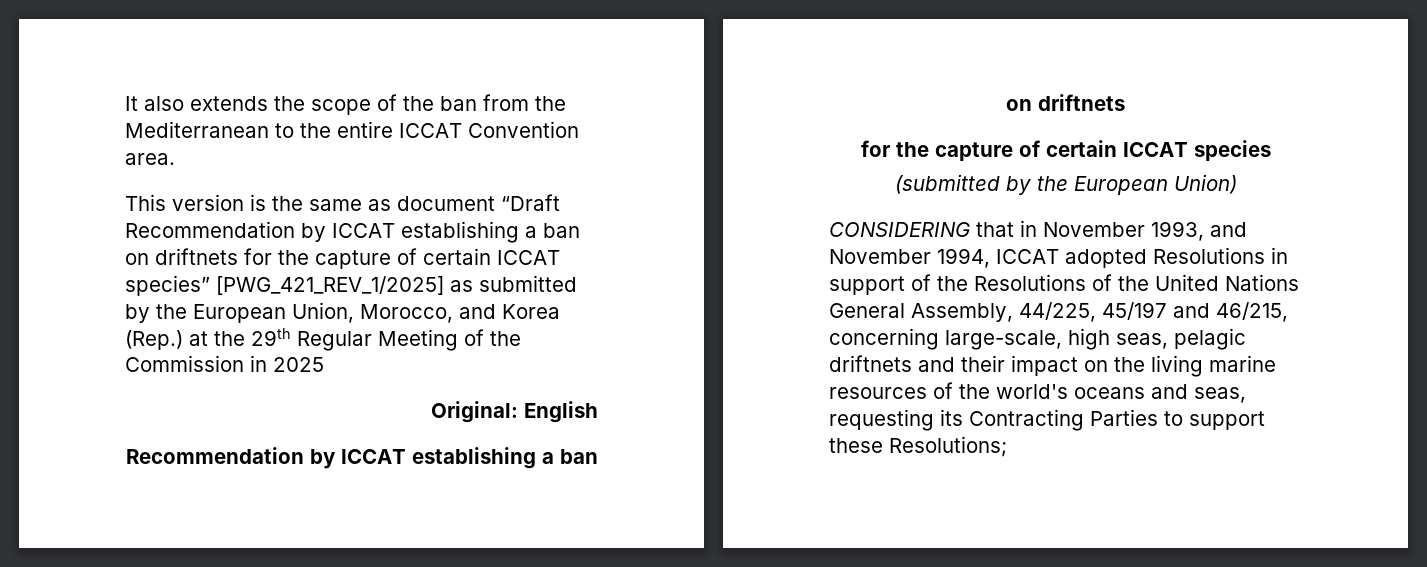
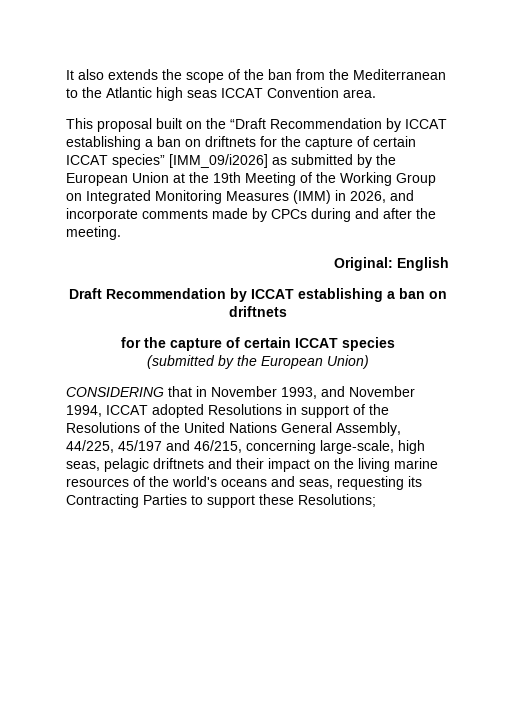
- It also extends the scope of the ban from the Mediterranean to the entire ICCAT Convention area.
+ It also extends the scope of the ban from the Mediterranean to the Atlantic high seas ICCAT Convention area.
- This version is the same as document “Draft Recommendation by ICCAT establishing a ban on driftnets for the capture of certain ICCAT species” [PWG_421_REV_1/2025] as submitted by the European Union, Morocco, and Korea (Rep.) at the 29th Regular Meeting of the Commission in 2025
+ This proposal built on the “Draft Recommendation by ICCAT establishing a ban on driftnets for the capture of certain ICCAT species” [IMM_09/i2026] as submitted by the European Union at the 19th Meeting of the Working Group on Integrated Monitoring Measures (IMM) in 2026, and incorporate comments made by CPCs during and after the meeting.
  Original: English
- Recommendation by ICCAT establishing a ban on driftnets
+ Draft Recommendation by ICCAT establishing a ban on driftnets

